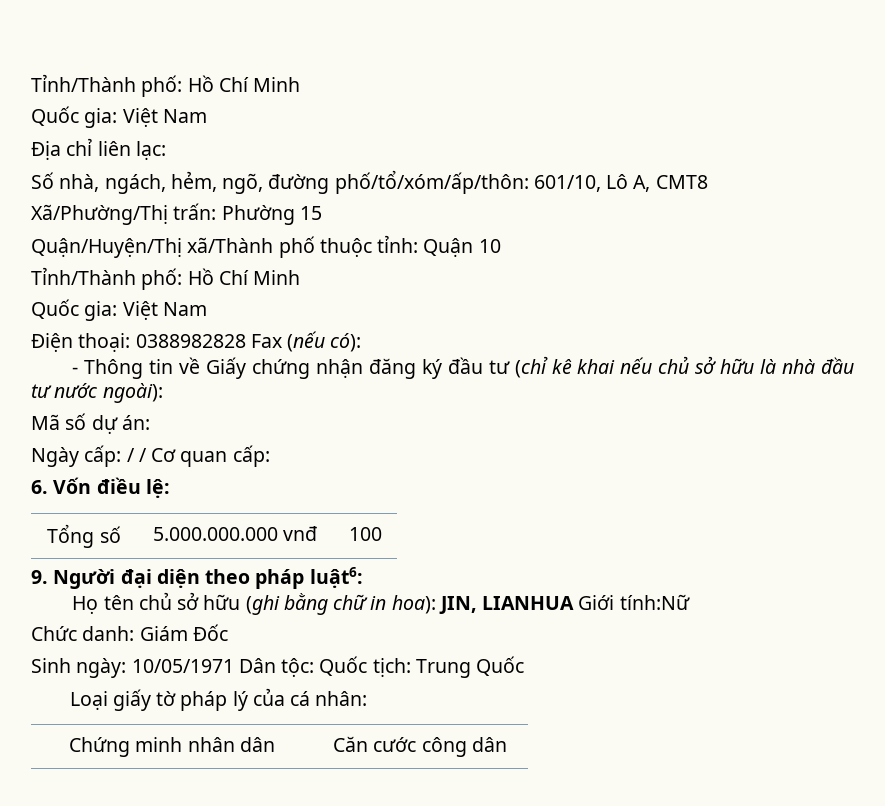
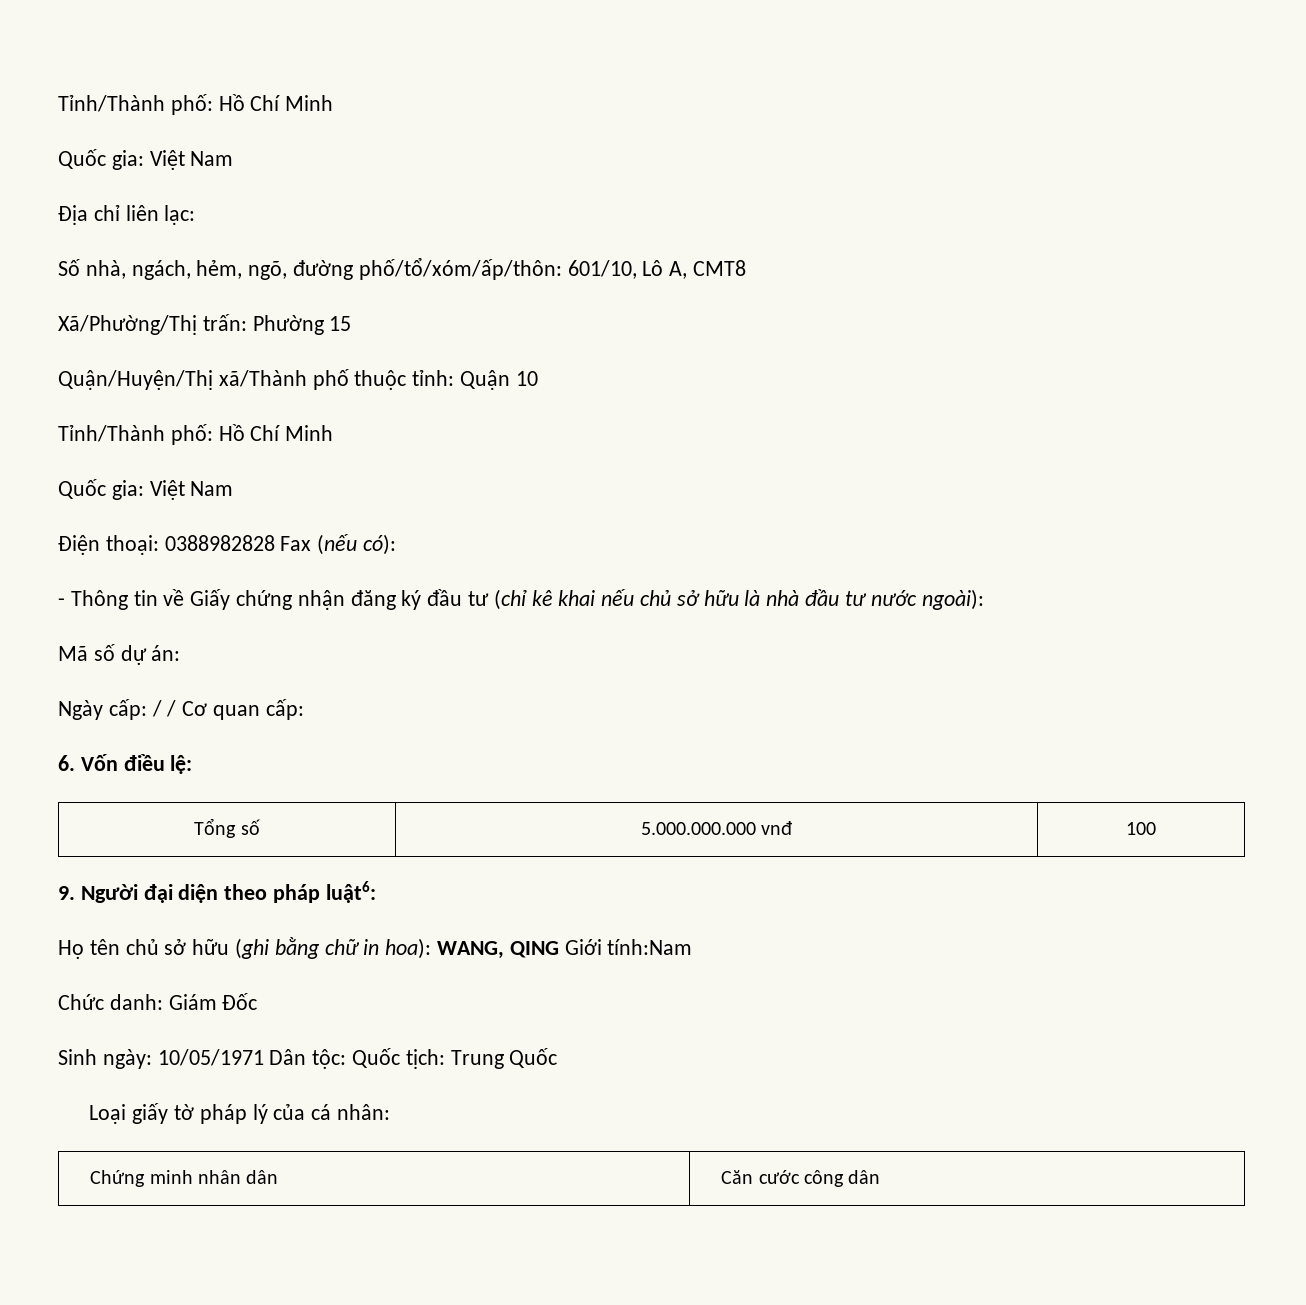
- Họ tên chủ sở hữu (ghi bằng chữ in hoa): JIN, LIANHUA Giới tính:Nữ
+ Họ tên chủ sở hữu (ghi bằng chữ in hoa): WANG, QING Giới tính:Nam

